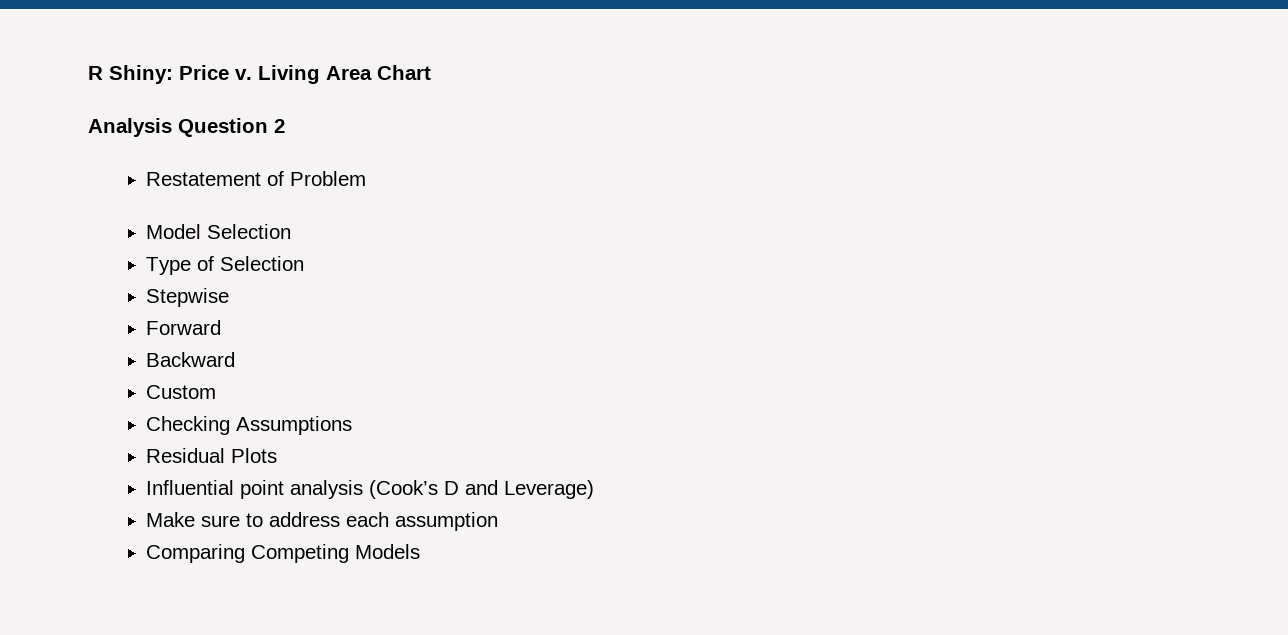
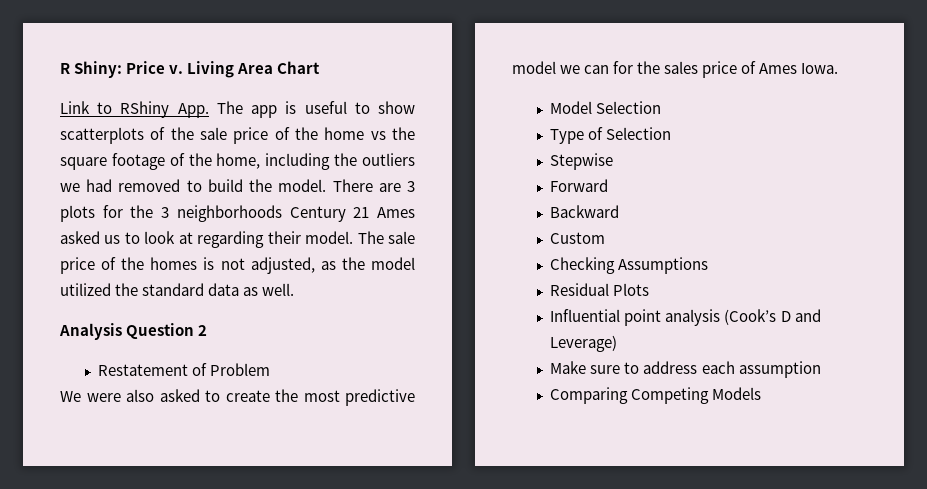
+ Link to RShiny App. The app is useful to show scatterplots of the sale price of the home vs the square footage of the home, including the outliers we had removed to build the model. There are 3 plots for the 3 neighborhoods Century 21 Ames asked us to look at regarding their model. The sale price of the homes is not adjusted, as the model utilized the standard data as well.
+ We were also asked to create the most predictive model we can for the sales price of Ames Iowa.

